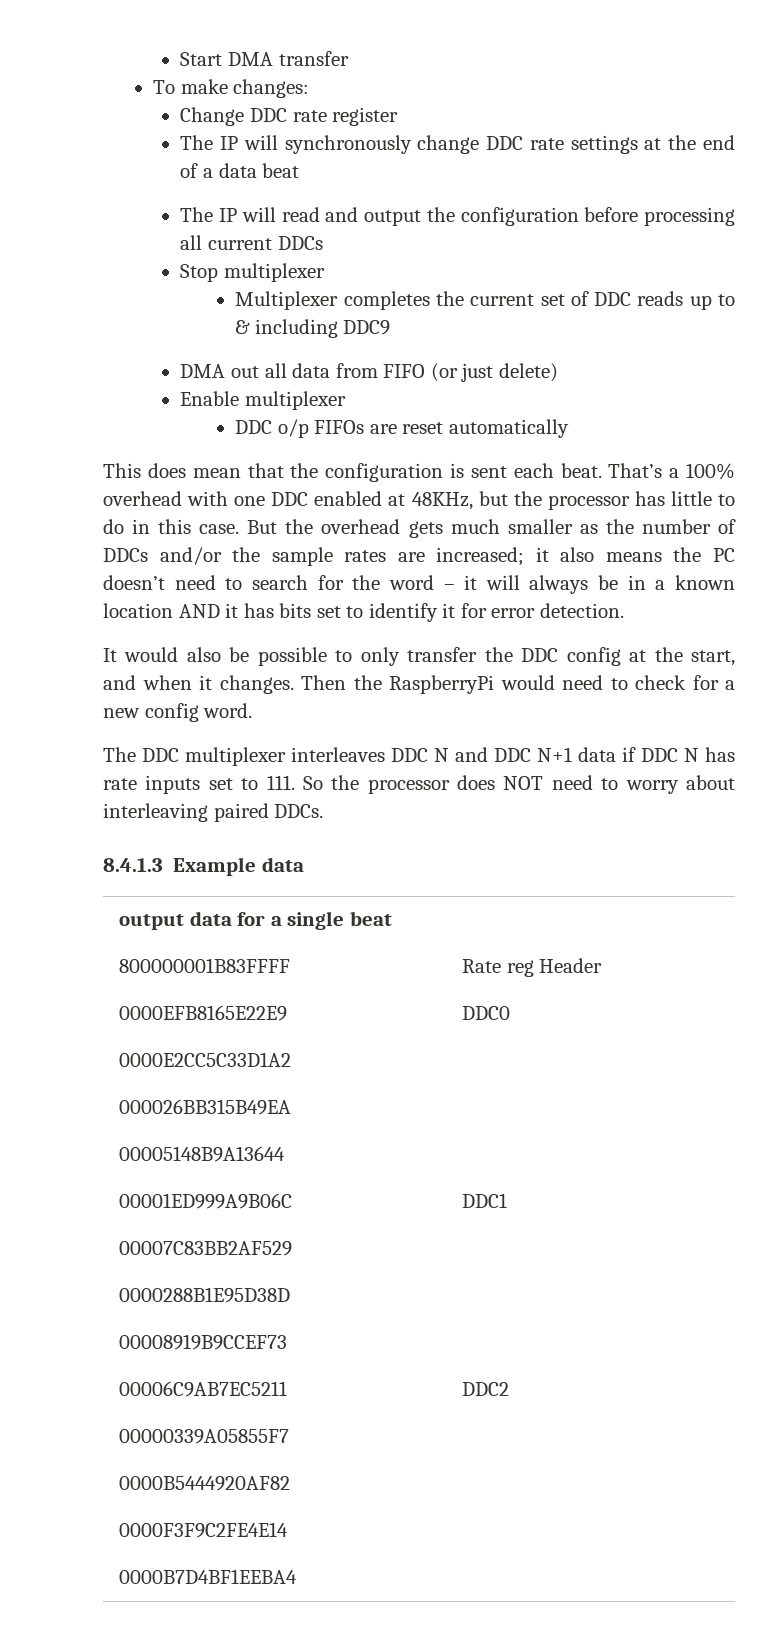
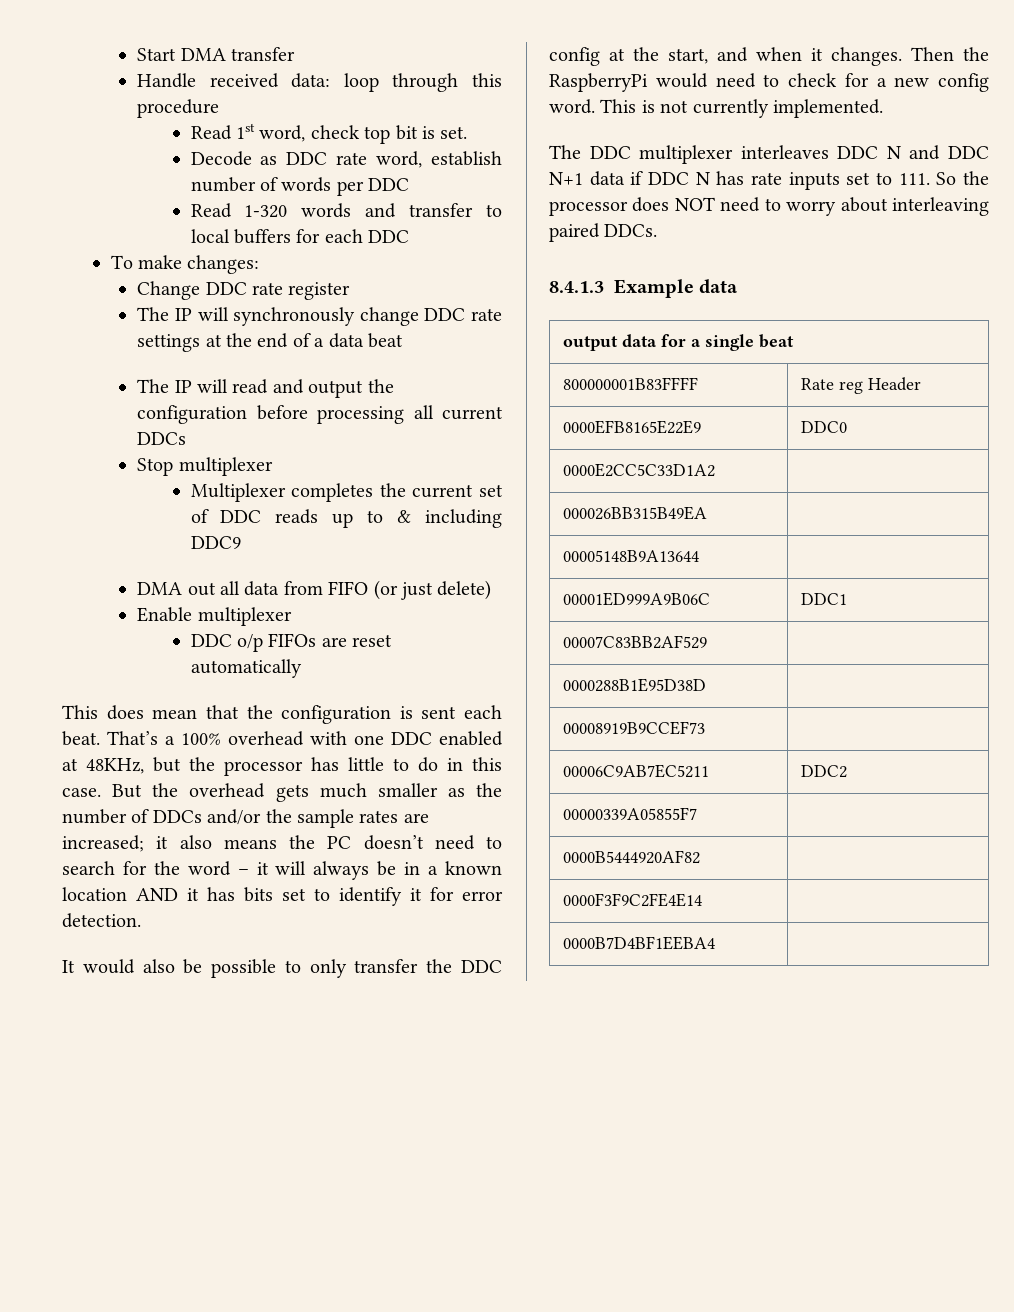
+ Handle received data: loop through this procedure
+ Read 1st word, check top bit is set.
+ Decode as DDC rate word, establish number of words per DDC
+ Read 1-320 words and transfer to local buffers for each DDC
+ This is not currently implemented.

